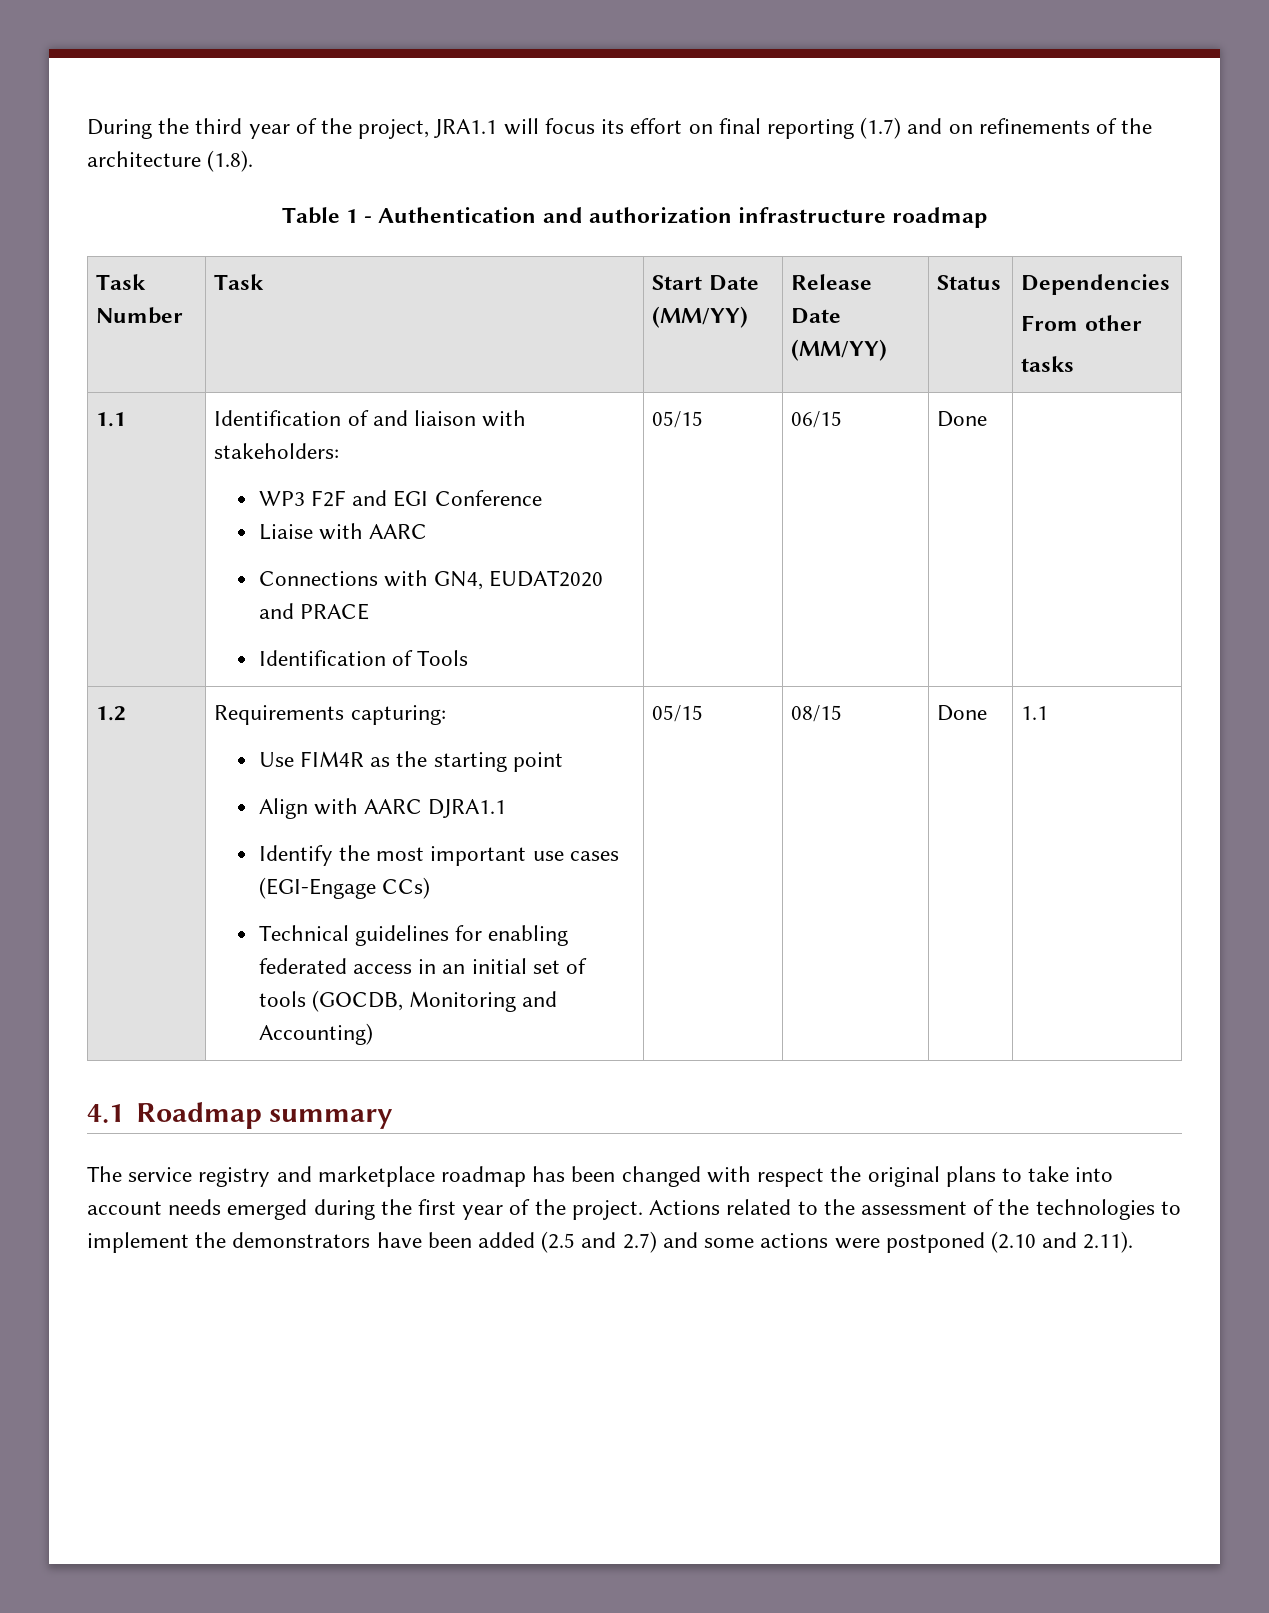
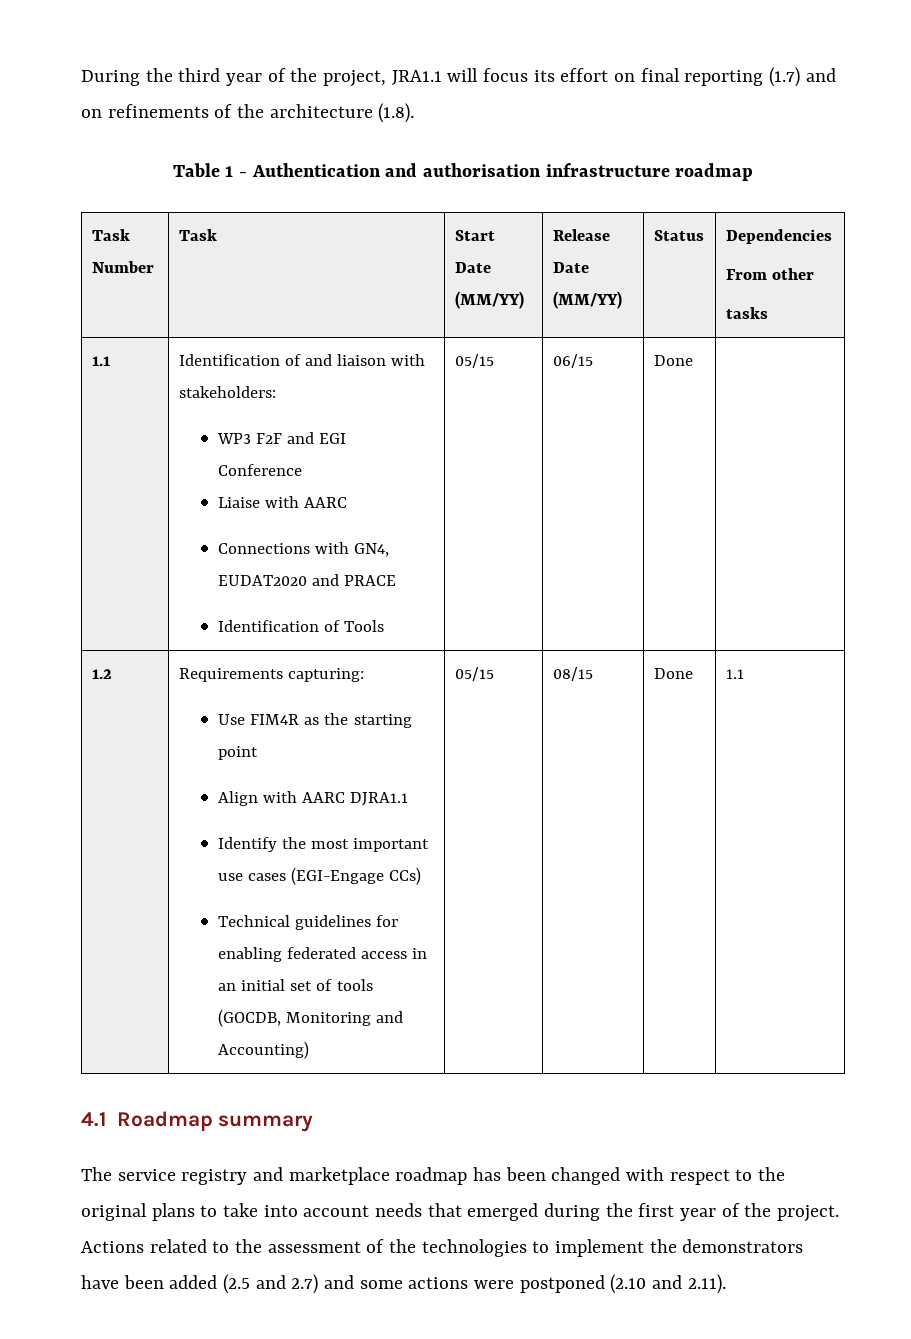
- Table 1 - Authentication and authorization infrastructure roadmap
+ Table 1 - Authentication and authorisation infrastructure roadmap
- The service registry and marketplace roadmap has been changed with respect the original plans to take into account needs emerged during the first year of the project.
+ The service registry and marketplace roadmap has been changed with respect to the original plans to take into account needs that emerged during the first year of the project.

